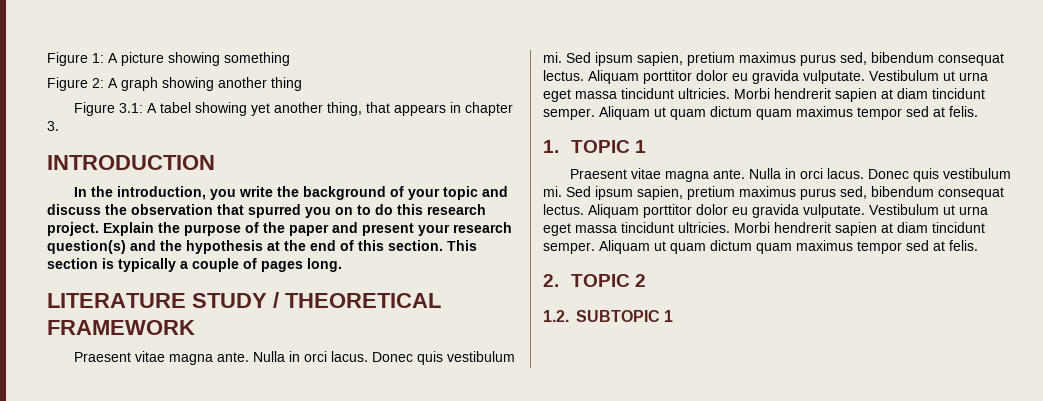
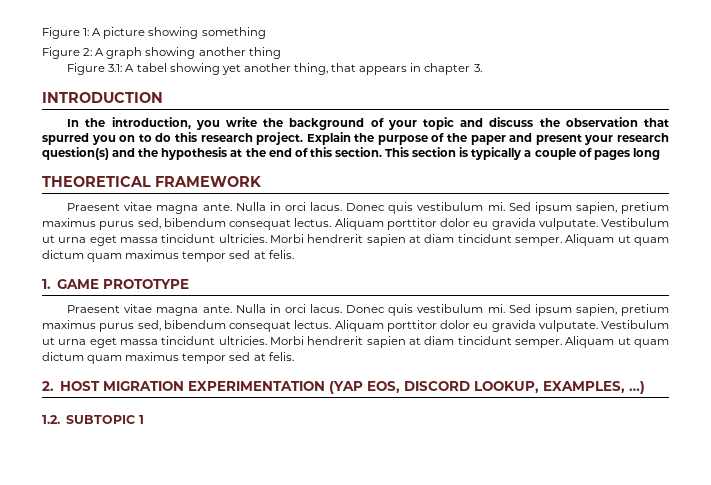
- This section is typically a couple of pages long.
- LITERATURE STUDY / THEORETICAL FRAMEWORK
+ This section is typically a couple of pages long
+ THEORETICAL FRAMEWORK
- 1. TOPIC 1
+ 1. GAME PROTOTYPE
- 2. TOPIC 2
+ 2. HOST MIGRATION EXPERIMENTATION (YAP EOS, DISCORD LOOKUP, EXAMPLES, …)

